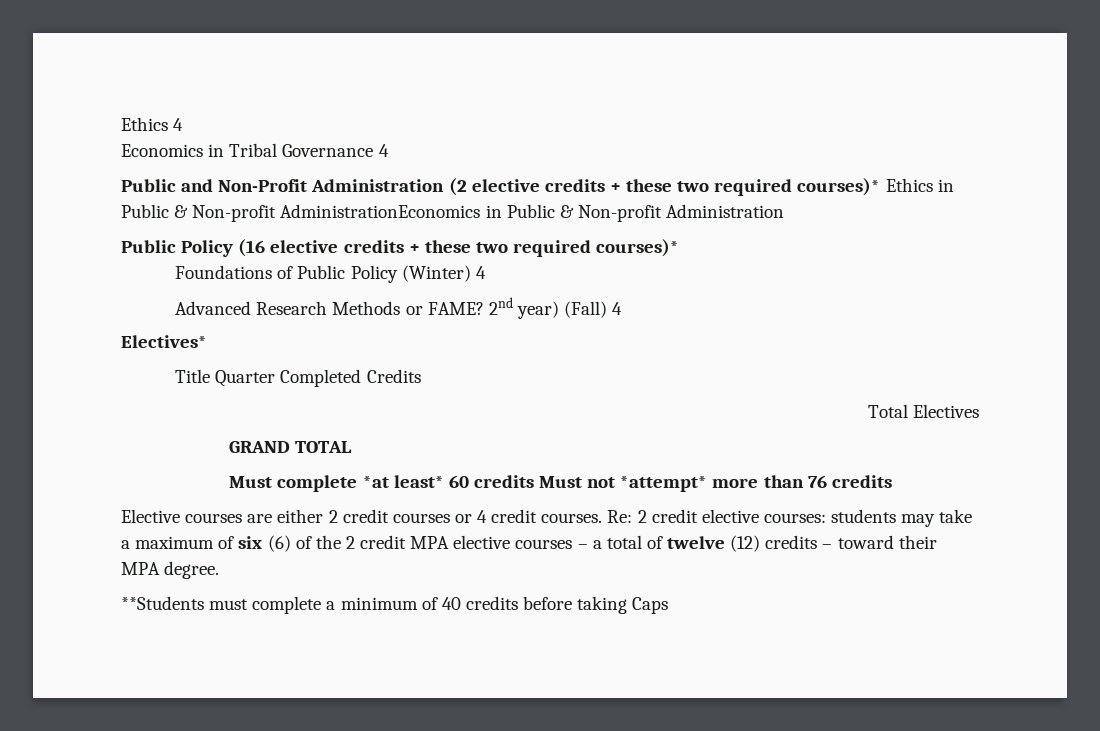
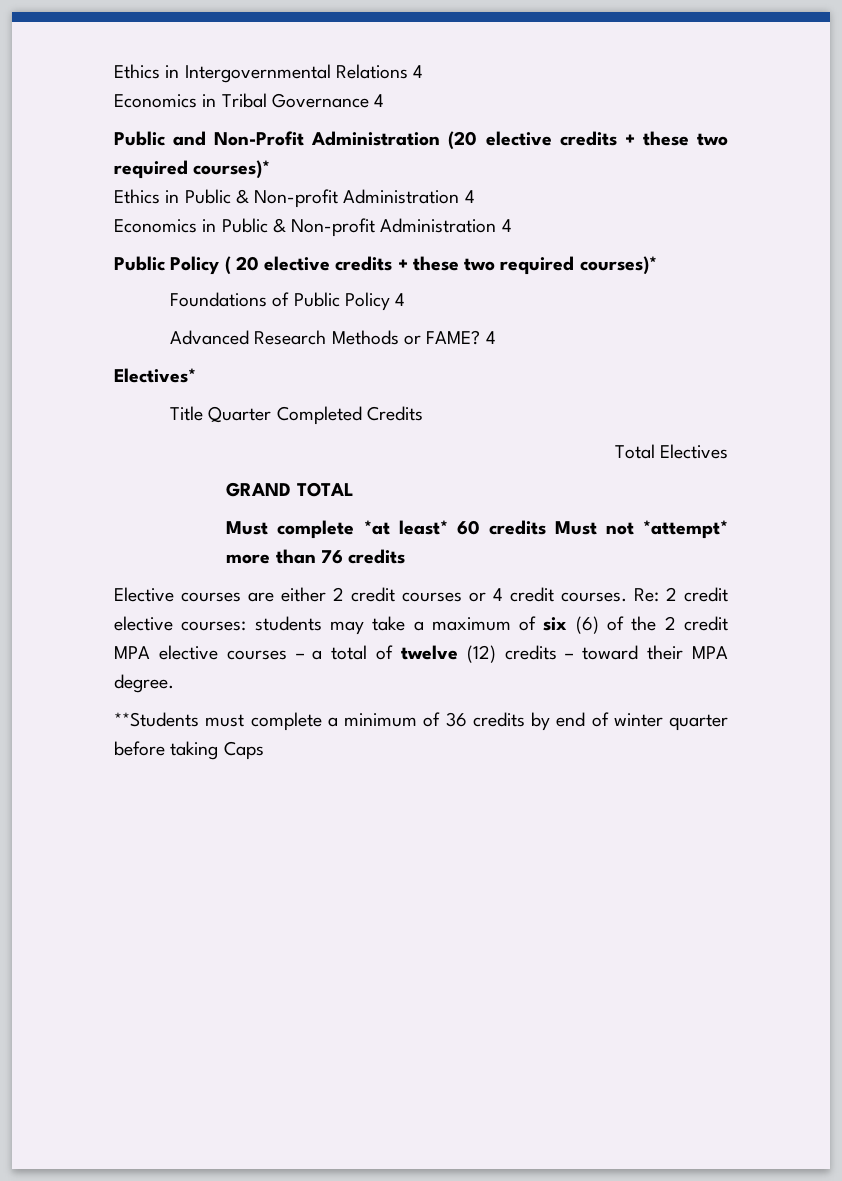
- Ethics 4
+ Ethics in Intergovernmental Relations 4
- Public and Non-Profit Administration (2 elective credits + these two required courses)* Ethics in Public & Non-profit AdministrationEconomics in Public & Non-profit Administration
- Public Policy (16 elective credits + these two required courses)*
+ Public and Non-Profit Administration (20 elective credits + these two required courses)*
+ Ethics in Public & Non-profit Administration 4
+ Economics in Public & Non-profit Administration 4
+ Public Policy ( 20 elective credits + these two required courses)*
- Foundations of Public Policy (Winter) 4
+ Foundations of Public Policy 4
- Advanced Research Methods or FAME? 2nd year) (Fall) 4
+ Advanced Research Methods or FAME? 4
- **Students must complete a minimum of 40 credits before taking Caps
+ **Students must complete a minimum of 36 credits by end of winter quarter before taking Caps

